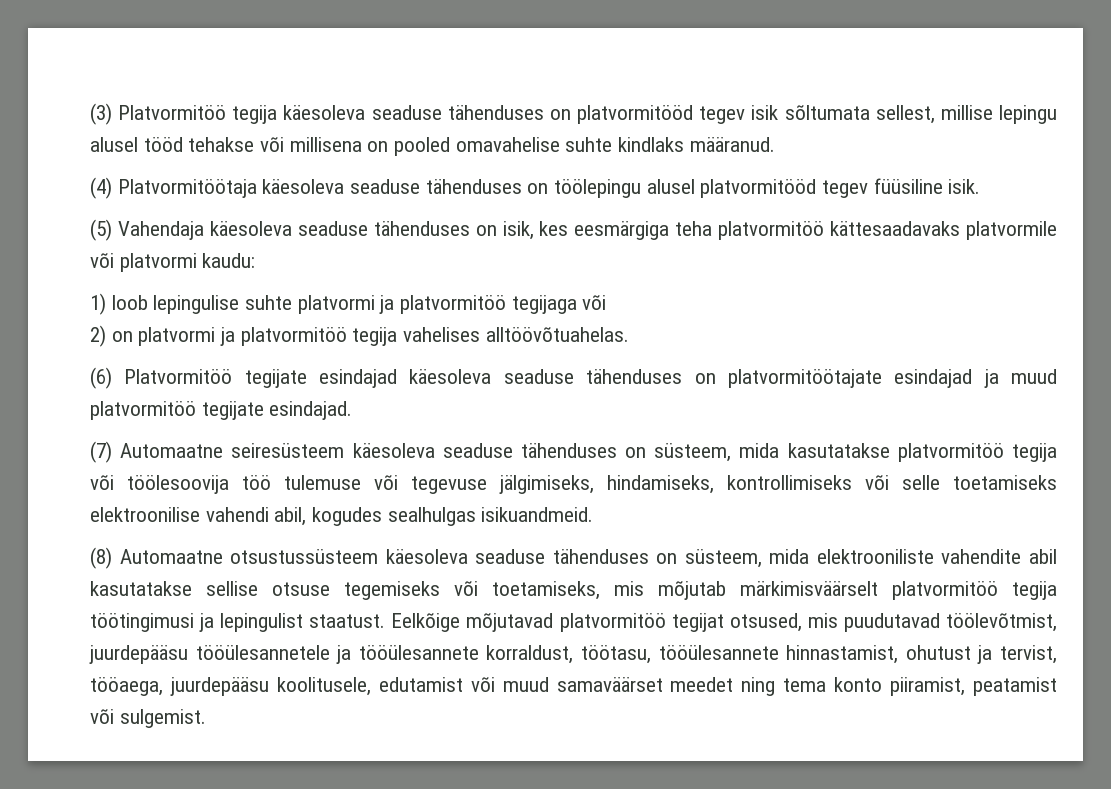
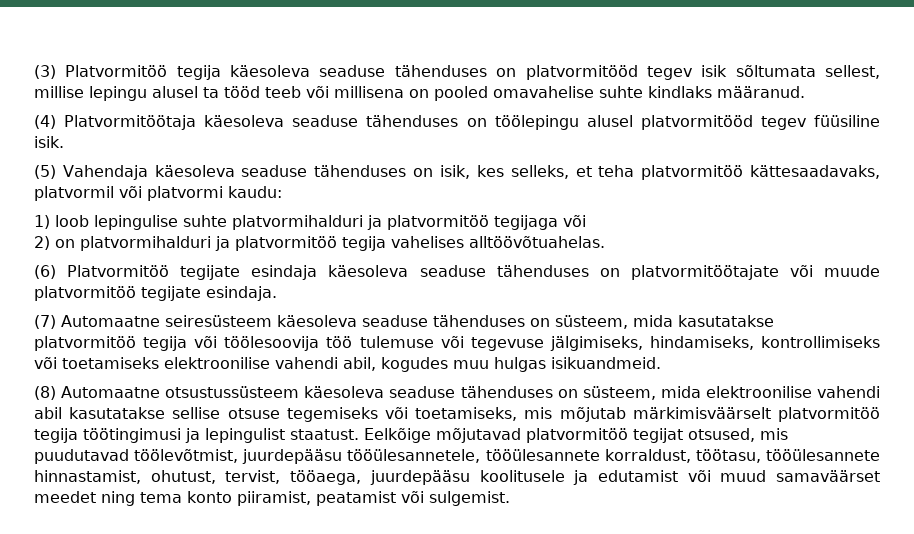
- (3) Platvormitöö tegija käesoleva seaduse tähenduses on platvormitööd tegev isik sõltumata sellest, millise lepingu alusel tööd tehakse või millisena on pooled omavahelise suhte kindlaks määranud.
+ (3) Platvormitöö tegija käesoleva seaduse tähenduses on platvormitööd tegev isik sõltumata sellest, millise lepingu alusel ta tööd teeb või millisena on pooled omavahelise suhte kindlaks määranud.
- (5) Vahendaja käesoleva seaduse tähenduses on isik, kes eesmärgiga teha platvormitöö kättesaadavaks platvormile või platvormi kaudu:
+ (5) Vahendaja käesoleva seaduse tähenduses on isik, kes selleks, et teha platvormitöö kättesaadavaks, platvormil või platvormi kaudu:
- 1) loob lepingulise suhte platvormi ja platvormitöö tegijaga või
+ 1) loob lepingulise suhte platvormihalduri ja platvormitöö tegijaga või
- 2) on platvormi ja platvormitöö tegija vahelises alltöövõtuahelas.
+ 2) on platvormihalduri ja platvormitöö tegija vahelises alltöövõtuahelas.
- (6) Platvormitöö tegijate esindajad käesoleva seaduse tähenduses on platvormitöötajate esindajad ja muud platvormitöö tegijate esindajad.
+ (6) Platvormitöö tegijate esindaja käesoleva seaduse tähenduses on platvormitöötajate või muude platvormitöö tegijate esindaja.
- (7) Automaatne seiresüsteem käesoleva seaduse tähenduses on süsteem, mida kasutatakse platvormitöö tegija või töölesoovija töö tulemuse või tegevuse jälgimiseks, hindamiseks, kontrollimiseks või selle toetamiseks elektroonilise vahendi abil, kogudes sealhulgas isikuandmeid.
+ (7) Automaatne seiresüsteem käesoleva seaduse tähenduses on süsteem, mida kasutatakse platvormitöö tegija või töölesoovija töö tulemuse või tegevuse jälgimiseks, hindamiseks, kontrollimiseks või toetamiseks elektroonilise vahendi abil, kogudes muu hulgas isikuandmeid.
- (8) Automaatne otsustussüsteem käesoleva seaduse tähenduses on süsteem, mida elektrooniliste vahendite abil kasutatakse sellise otsuse tegemiseks või toetamiseks, mis mõjutab märkimisväärselt platvormitöö tegija töötingimusi ja lepingulist staatust.
+ (8) Automaatne otsustussüsteem käesoleva seaduse tähenduses on süsteem, mida elektroonilise vahendi abil kasutatakse sellise otsuse tegemiseks või toetamiseks, mis mõjutab märkimisväärselt platvormitöö tegija töötingimusi ja lepingulist staatust.
- Eelkõige mõjutavad platvormitöö tegijat otsused, mis puudutavad töölevõtmist, juurdepääsu tööülesannetele ja tööülesannete korraldust, töötasu, tööülesannete hinnastamist, ohutust ja tervist, tööaega, juurdepääsu koolitusele, edutamist või muud samaväärset meedet ning tema konto piiramist, peatamist või sulgemist.
+ Eelkõige mõjutavad platvormitöö tegijat otsused, mis puudutavad töölevõtmist, juurdepääsu tööülesannetele, tööülesannete korraldust, töötasu, tööülesannete hinnastamist, ohutust, tervist, tööaega, juurdepääsu koolitusele ja edutamist või muud samaväärset meedet ning tema konto piiramist, peatamist või sulgemist.

